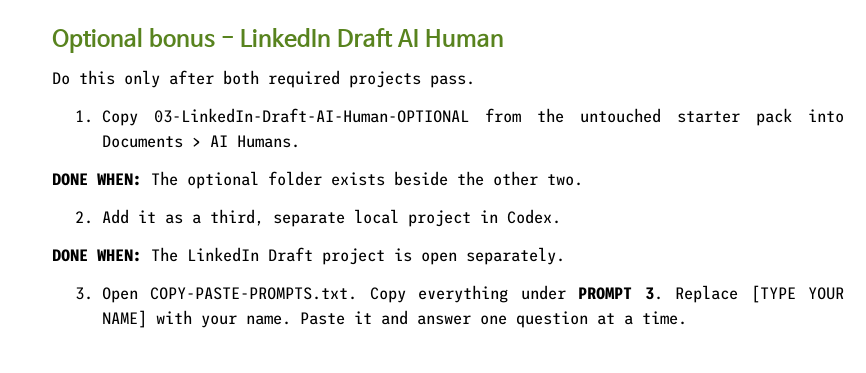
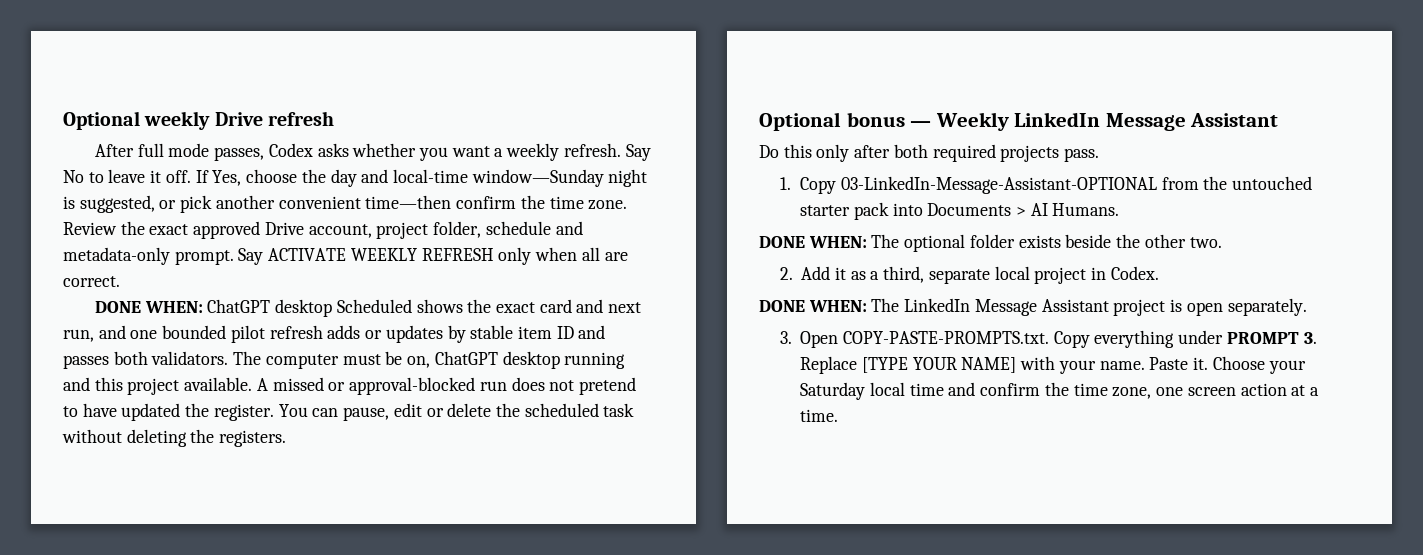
- Optional bonus - LinkedIn Draft AI Human
+ Optional weekly Drive refresh
+ After full mode passes, Codex asks whether you want a weekly refresh. Say No to leave it off. If Yes, choose the day and local-time window—Sunday night is suggested, or pick another convenient time—then confirm the time zone. Review the exact approved Drive account, project folder, schedule and metadata-only prompt. Say ACTIVATE WEEKLY REFRESH only when all are correct.
+ DONE WHEN: ChatGPT desktop Scheduled shows the exact card and next run, and one bounded pilot refresh adds or updates by stable item ID and passes both validators. The computer must be on, ChatGPT desktop running and this project available. A missed or approval-blocked run does not pretend to have updated the register. You can pause, edit or delete the scheduled task without deleting the registers.
+ Optional bonus — Weekly LinkedIn Message Assistant
- 1. Copy 03-LinkedIn-Draft-AI-Human-OPTIONAL from the untouched starter pack into Documents > AI Humans.
+ 1. Copy 03-LinkedIn-Message-Assistant-OPTIONAL from the untouched starter pack into Documents > AI Humans.
- DONE WHEN: The LinkedIn Draft project is open separately.
+ DONE WHEN: The LinkedIn Message Assistant project is open separately.
- Paste it and answer one question at a time.
+ Paste it. Choose your Saturday local time and confirm the time zone, one screen action at a time.

